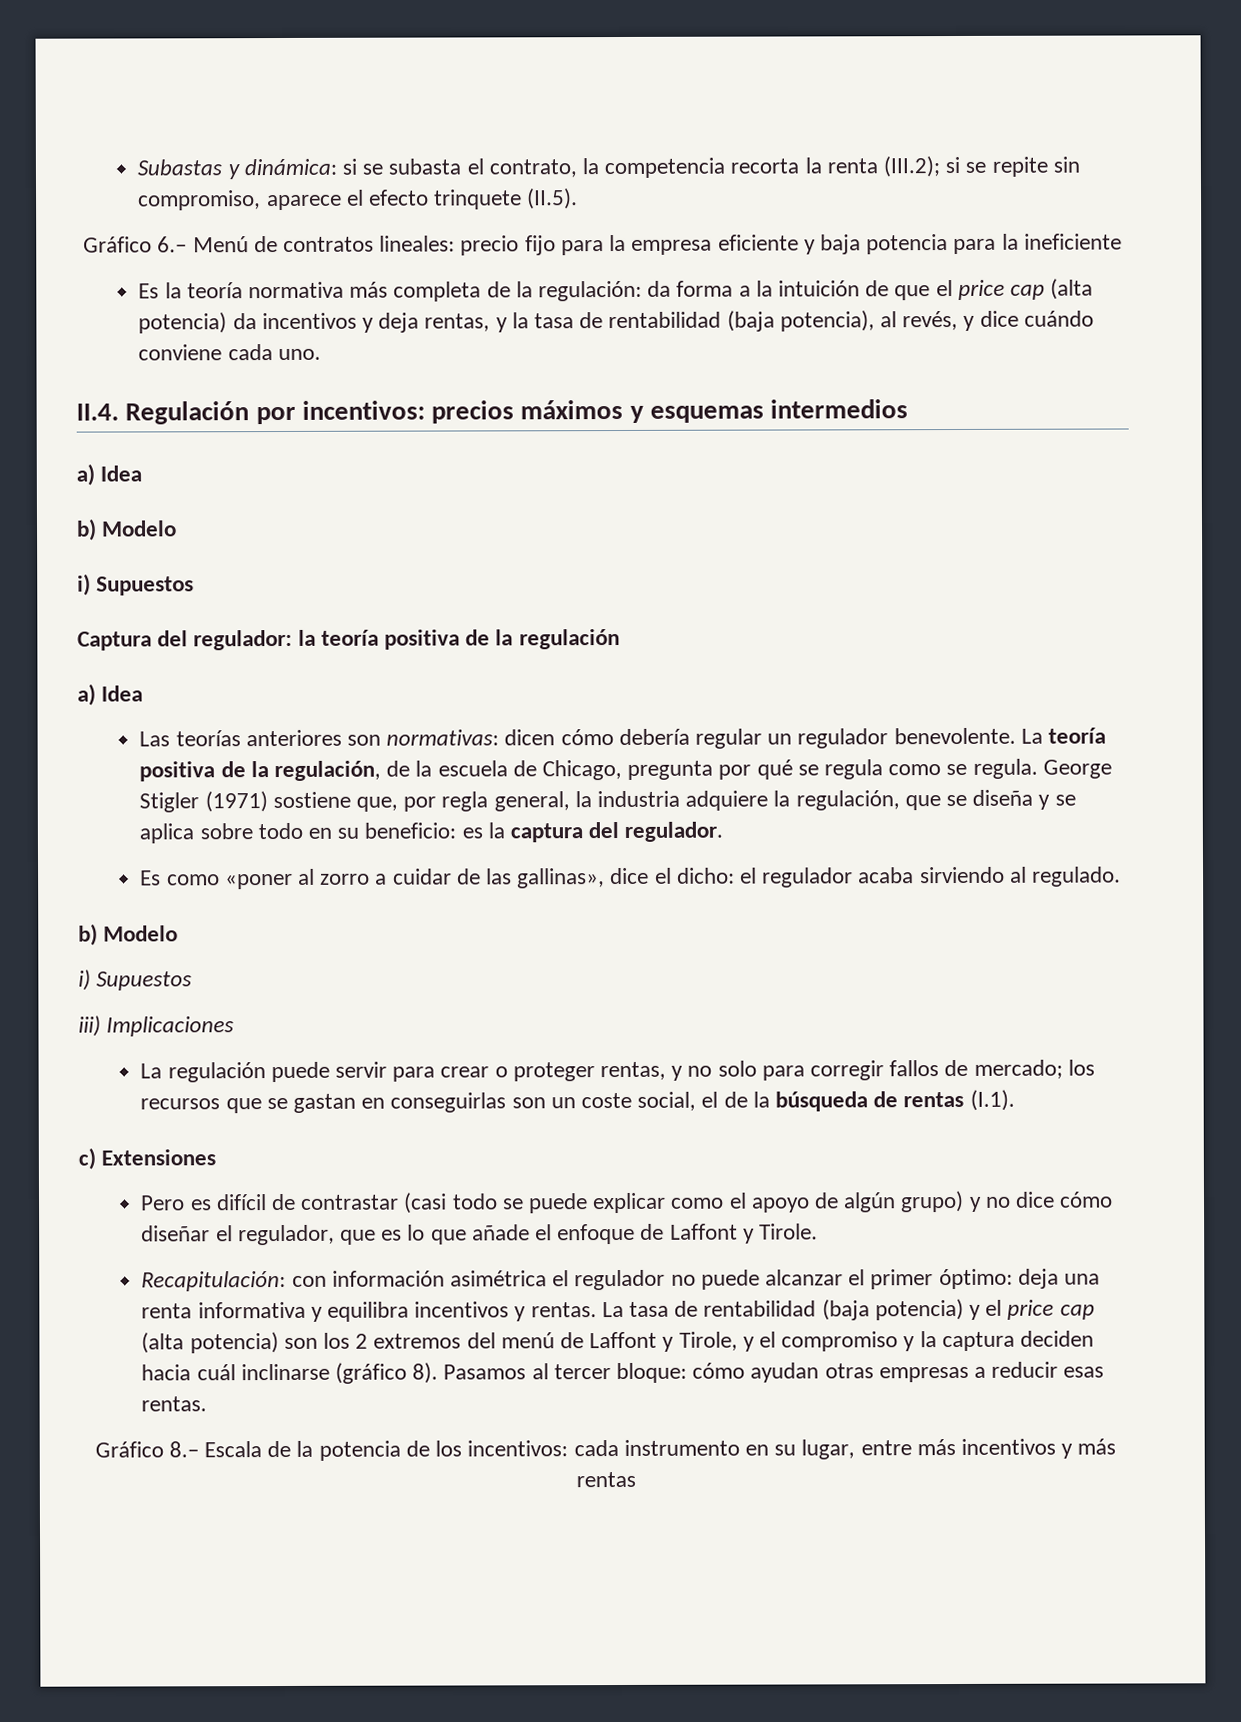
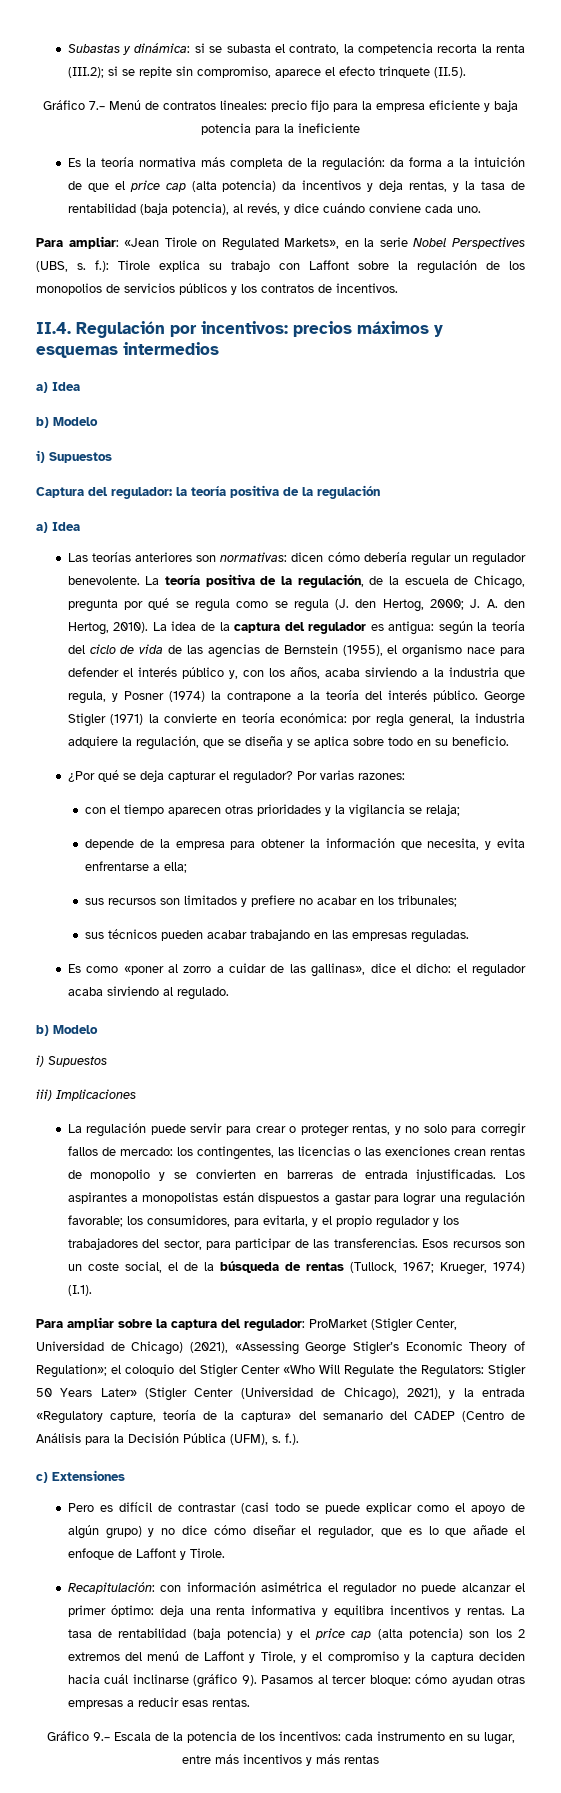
- Gráfico 6.– Menú de contratos lineales: precio fijo para la empresa eficiente y baja potencia para la ineficiente
+ Gráfico 7.– Menú de contratos lineales: precio fijo para la empresa eficiente y baja potencia para la ineficiente
+ Para ampliar: «Jean Tirole on Regulated Markets», en la serie Nobel Perspectives (UBS, s. f.): Tirole explica su trabajo con Laffont sobre la regulación de los monopolios de servicios públicos y los contratos de incentivos.
- La teoría positiva de la regulación, de la escuela de Chicago, pregunta por qué se regula como se regula. George Stigler (1971) sostiene que, por regla general, la industria adquiere la regulación, que se diseña y se aplica sobre todo en su beneficio: es la captura del regulador.
+ La teoría positiva de la regulación, de la escuela de Chicago, pregunta por qué se regula como se regula (J. den Hertog, 2000; J. A. den Hertog, 2010). La idea de la captura del regulador es antigua: según la teoría del ciclo de vida de las agencias de Bernstein (1955), el organismo nace para defender el interés público y, con los años, acaba sirviendo a la industria que regula, y Posner (1974) la contrapone a la teoría del interés público. George Stigler (1971) la convierte en teoría económica: por regla general, la industria adquiere la regulación, que se diseña y se aplica sobre todo en su beneficio.
+ ¿Por qué se deja capturar el regulador? Por varias razones:
+ con el tiempo aparecen otras prioridades y la vigilancia se relaja;
+ depende de la empresa para obtener la información que necesita, y evita enfrentarse a ella;
+ sus recursos son limitados y prefiere no acabar en los tribunales;
+ sus técnicos pueden acabar trabajando en las empresas reguladas.
- La regulación puede servir para crear o proteger rentas, y no solo para corregir fallos de mercado; los recursos que se gastan en conseguirlas son un coste social, el de la búsqueda de rentas (I.1).
+ La regulación puede servir para crear o proteger rentas, y no solo para corregir fallos de mercado: los contingentes, las licencias o las exenciones crean rentas de monopolio y se convierten en barreras de entrada injustificadas. Los aspirantes a monopolistas están dispuestos a gastar para lograr una regulación favorable; los consumidores, para evitarla, y el propio regulador y los trabajadores del sector, para participar de las transferencias. Esos recursos son un coste social, el de la búsqueda de rentas (Tullock, 1967; Krueger, 1974) (I.1).
+ Para ampliar sobre la captura del regulador: ProMarket (Stigler Center, Universidad de Chicago) (2021), «Assessing George Stigler’s Economic Theory of Regulation»; el coloquio del Stigler Center «Who Will Regulate the Regulators: Stigler 50 Years Later» (Stigler Center (Universidad de Chicago), 2021), y la entrada «Regulatory capture, teoría de la captura» del semanario del CADEP (Centro de Análisis para la Decisión Pública (UFM), s. f.).
- La tasa de rentabilidad (baja potencia) y el price cap (alta potencia) son los 2 extremos del menú de Laffont y Tirole, y el compromiso y la captura deciden hacia cuál inclinarse (gráfico 8).
+ La tasa de rentabilidad (baja potencia) y el price cap (alta potencia) son los 2 extremos del menú de Laffont y Tirole, y el compromiso y la captura deciden hacia cuál inclinarse (gráfico 9).
- Gráfico 8.– Escala de la potencia de los incentivos: cada instrumento en su lugar, entre más incentivos y más rentas
+ Gráfico 9.– Escala de la potencia de los incentivos: cada instrumento en su lugar, entre más incentivos y más rentas

